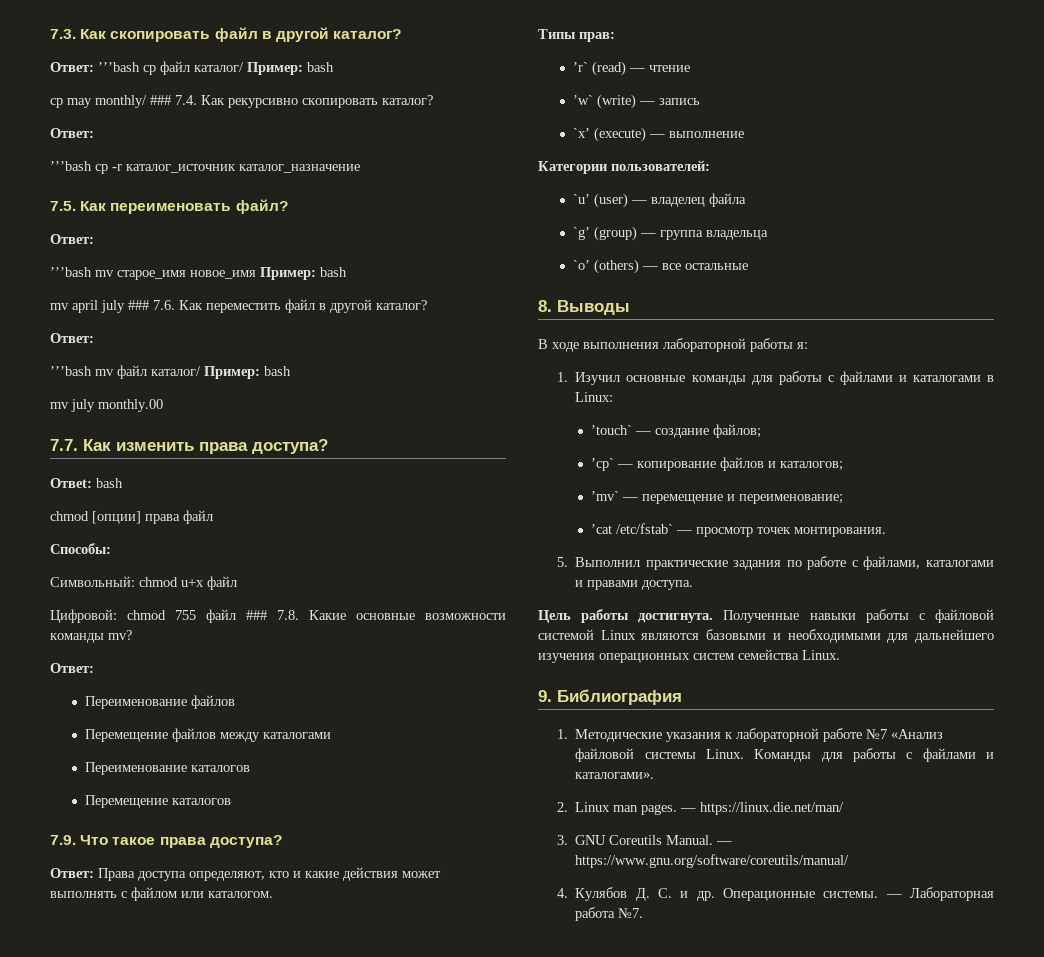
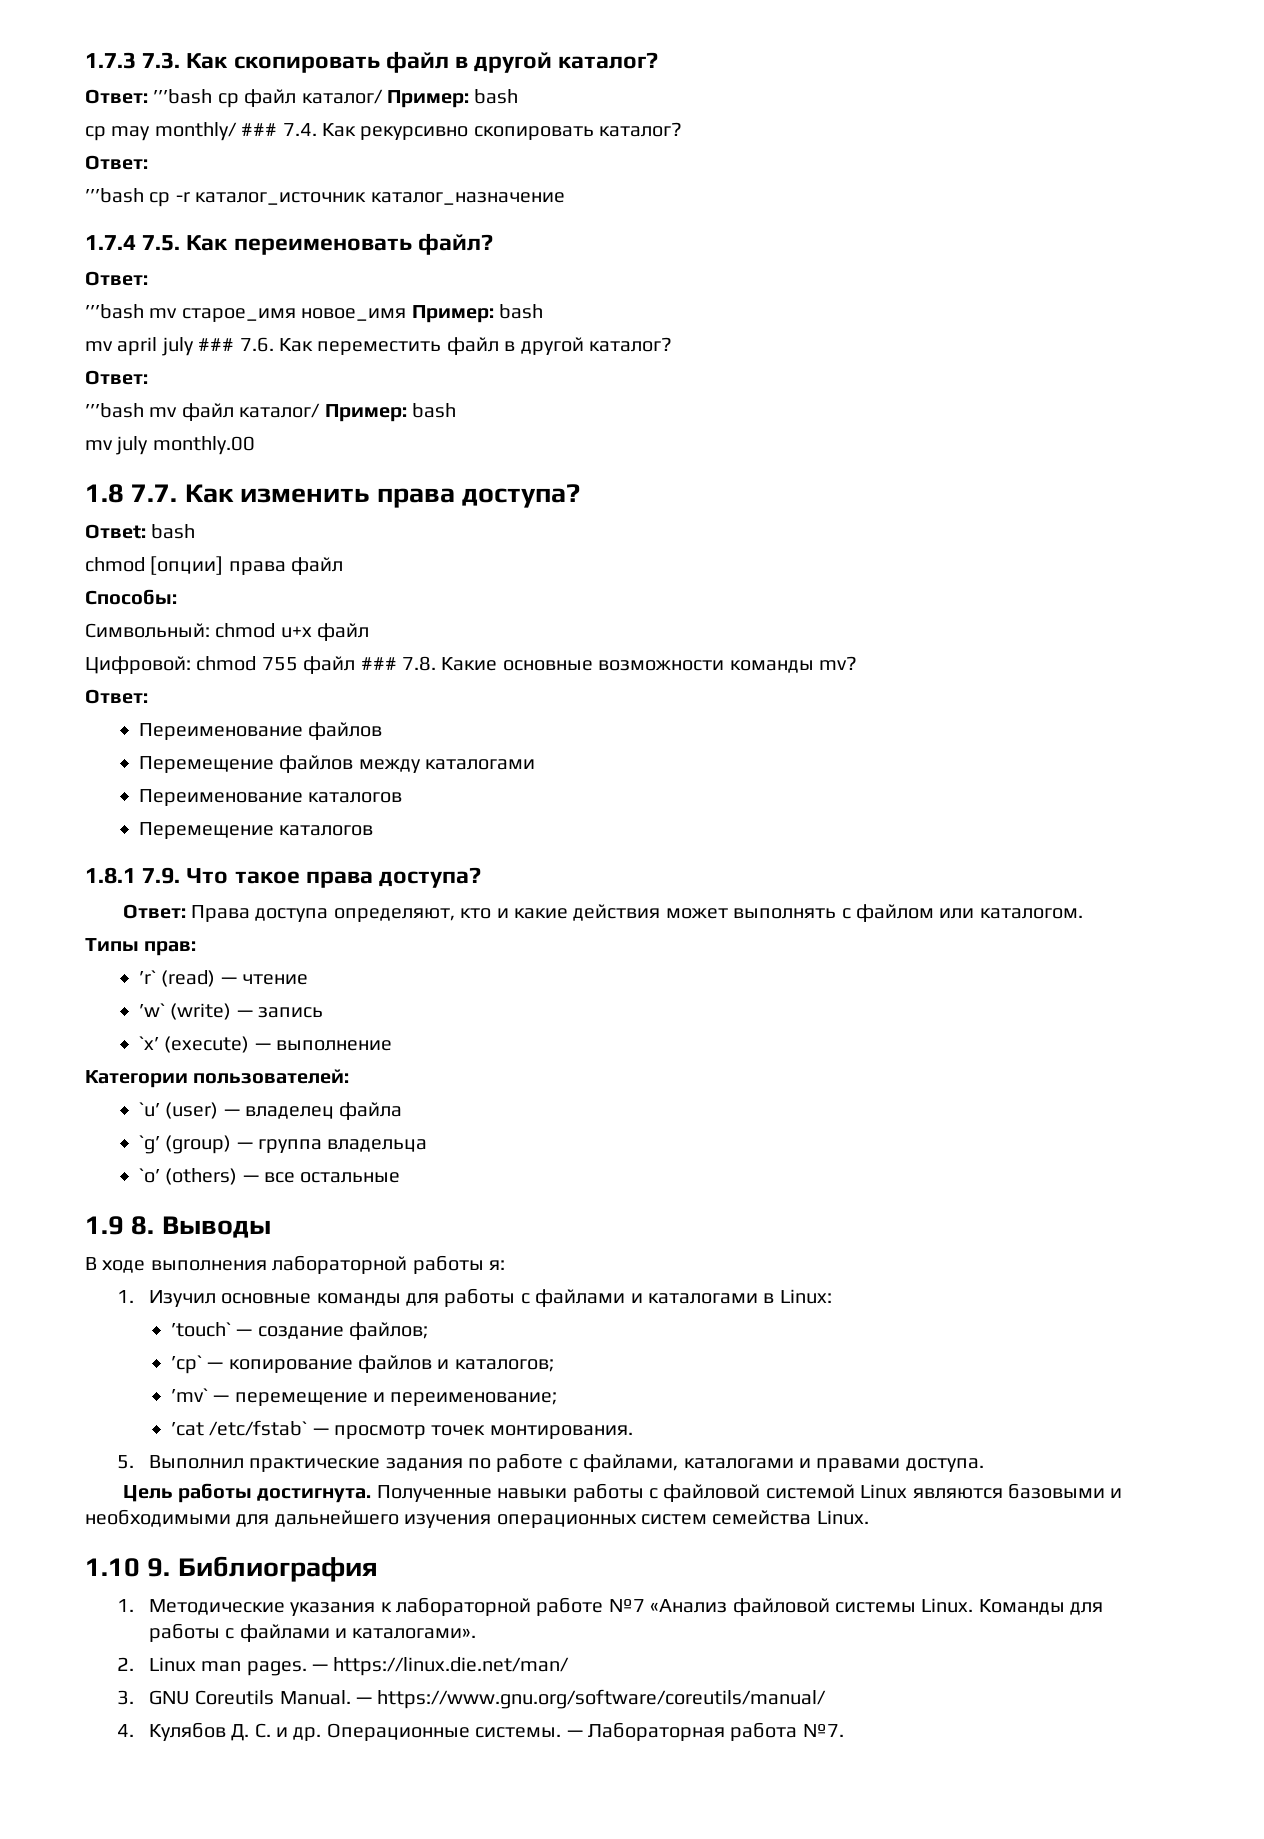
- 7.3. Как скопировать файл в другой каталог?
+ 1.7.3 7.3. Как скопировать файл в другой каталог?
- 7.5. Как переименовать файл?
+ 1.7.4 7.5. Как переименовать файл?
- 7.7. Как изменить права доступа?
+ 1.8 7.7. Как изменить права доступа?
- 7.9. Что такое права доступа?
+ 1.8.1 7.9. Что такое права доступа?
- 8. Выводы
+ 1.9 8. Выводы
- 9. Библиография
+ 1.10 9. Библиография

